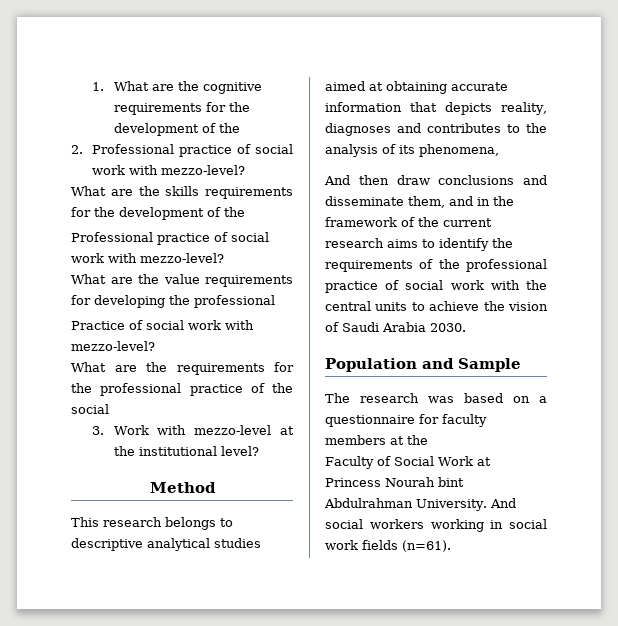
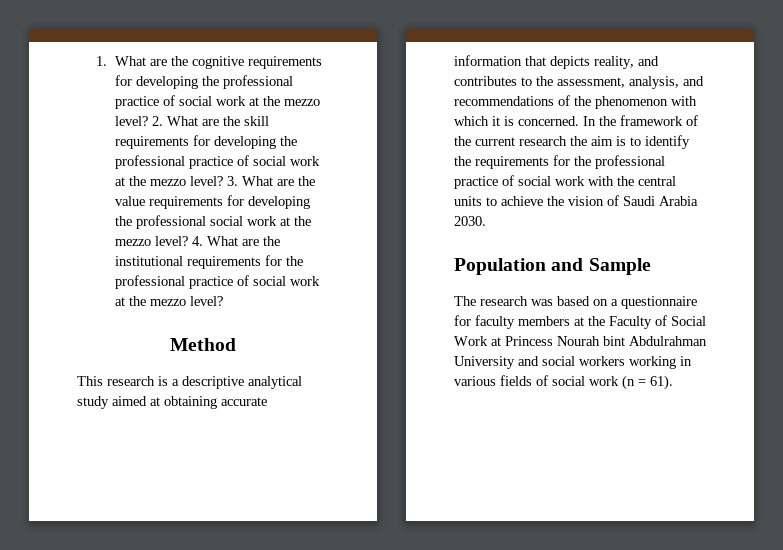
- 1. What are the cognitive requirements for the development of the
- 2. Professional practice of social work with mezzo-level?
- What are the skills requirements for the development of the
- Professional practice of social work with mezzo-level?
- What are the value requirements for developing the professional
- Practice of social work with mezzo-level?
- What are the requirements for the professional practice of the social
- 3. Work with mezzo-level at the institutional level?
+ 1. What are the cognitive requirements for developing the professional practice of social work at the mezzo level? 2. What are the skill requirements for developing the professional practice of social work at the mezzo level? 3. What are the value requirements for developing the professional social work at the mezzo level? 4. What are the institutional requirements for the professional practice of social work at the mezzo level?
- This research belongs to descriptive analytical studies aimed at obtaining accurate information that depicts reality, diagnoses and contributes to the analysis of its phenomena,
- And then draw conclusions and disseminate them, and in the framework of the current research aims to identify the requirements of the professional practice of social work with the central units to achieve the vision of Saudi Arabia 2030.
+ This research is a descriptive analytical study aimed at obtaining accurate information that depicts reality, and contributes to the assessment, analysis, and recommendations of the phenomenon with which it is concerned. In the framework of the current research the aim is to identify the requirements for the professional practice of social work with the central units to achieve the vision of Saudi Arabia 2030.
- The research was based on a questionnaire for faculty members at the
- Faculty of Social Work at Princess Nourah bint Abdulrahman University. And social workers working in social work fields (n=61).
+ The research was based on a questionnaire for faculty members at the Faculty of Social Work at Princess Nourah bint Abdulrahman University and social workers working in various fields of social work (n = 61).

